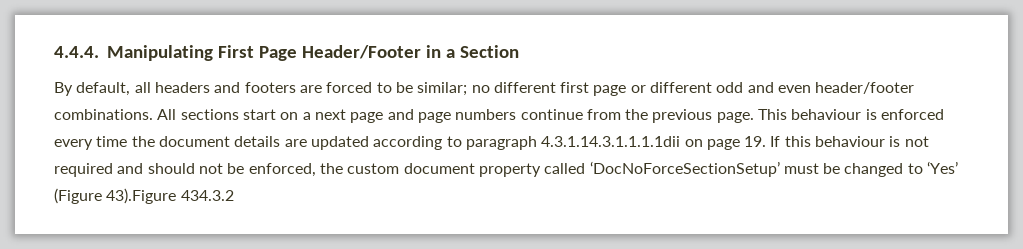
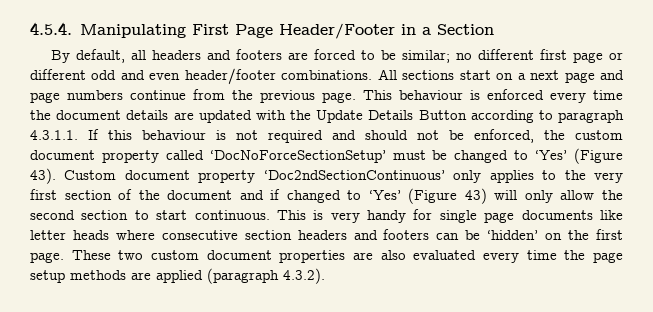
- 4.4.4. Manipulating First Page Header/Footer in a Section
+ 4.5.4. Manipulating First Page Header/Footer in a Section
- This behaviour is enforced every time the document details are updated according to paragraph 4.3.1.14.3.1.1.1.1dii on page 19. If this behaviour is not required and should not be enforced, the custom document property called ‘DocNoForceSectionSetup’ must be changed to ‘Yes’ (Figure 43).Figure 434.3.2
+ This behaviour is enforced every time the document details are updated with the Update Details Button according to paragraph 4.3.1.1. If this behaviour is not required and should not be enforced, the custom document property called ‘DocNoForceSectionSetup’ must be changed to ‘Yes’ (Figure 43). Custom document property ‘Doc2ndSectionContinuous’ only applies to the very first section of the document and if changed to ‘Yes’ (Figure 43) will only allow the second section to start continuous. This is very handy for single page documents like letter heads where consecutive section headers and footers can be ‘hidden’ on the first page. These two custom document properties are also evaluated every time the page setup methods are applied (paragraph 4.3.2).

